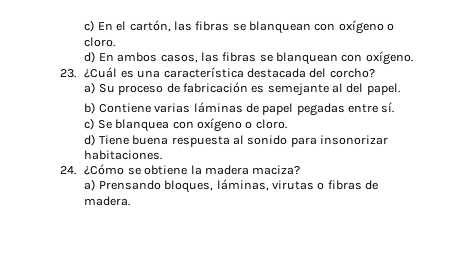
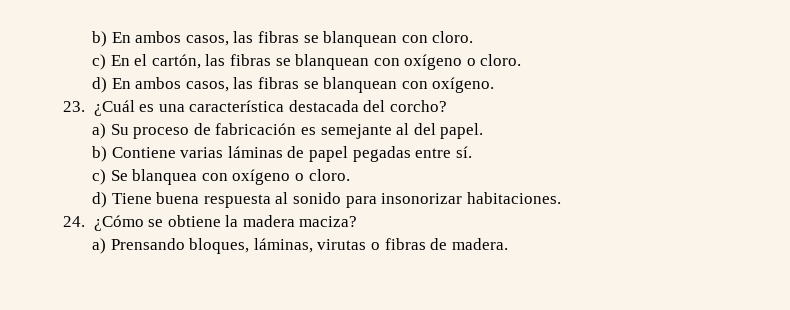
+ b) En ambos casos, las fibras se blanquean con cloro.

